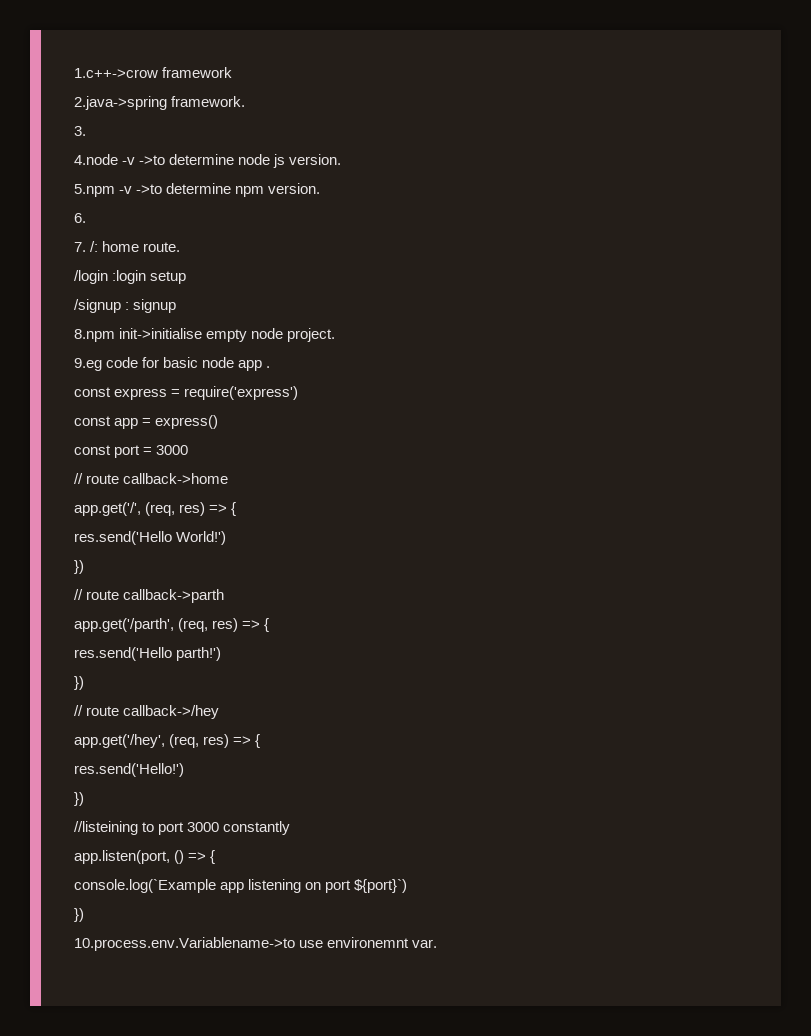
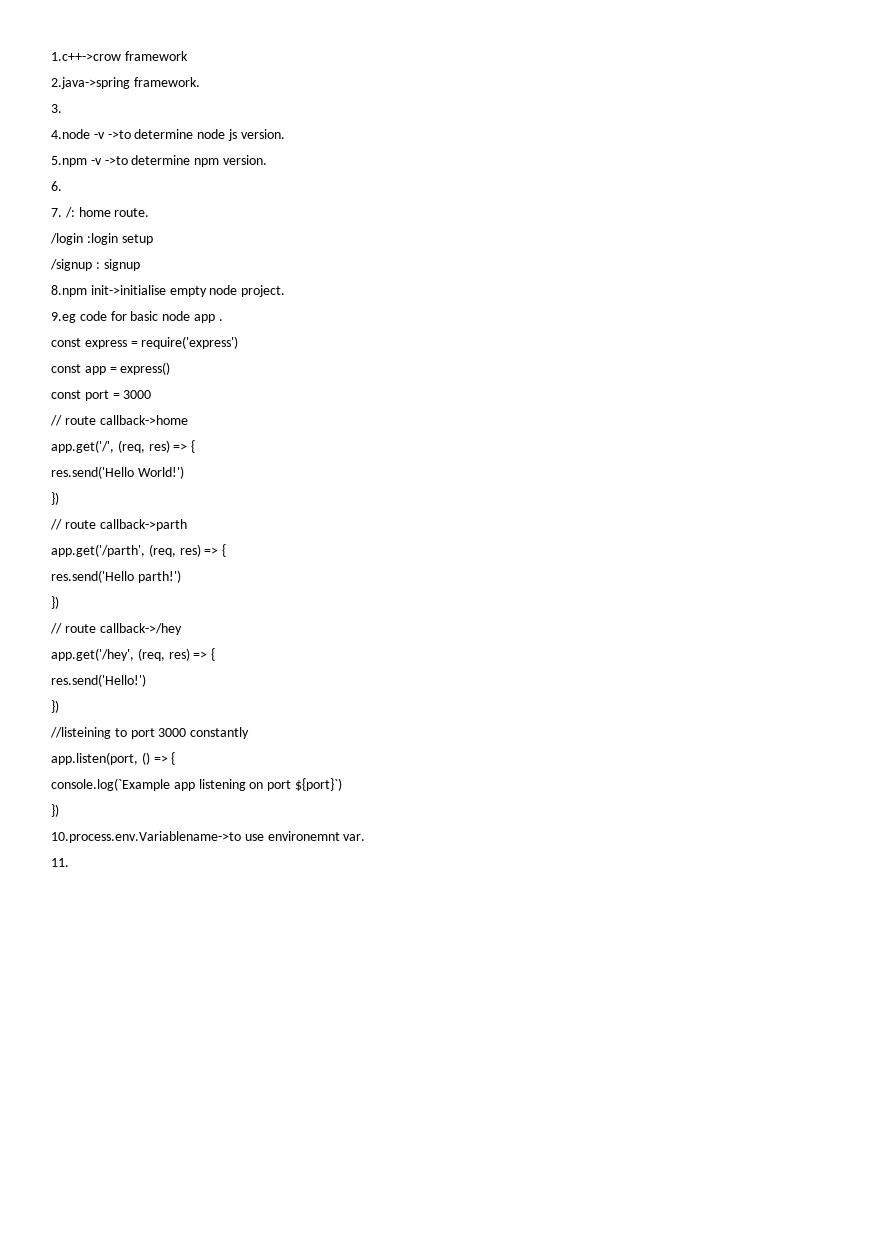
+ 11.

